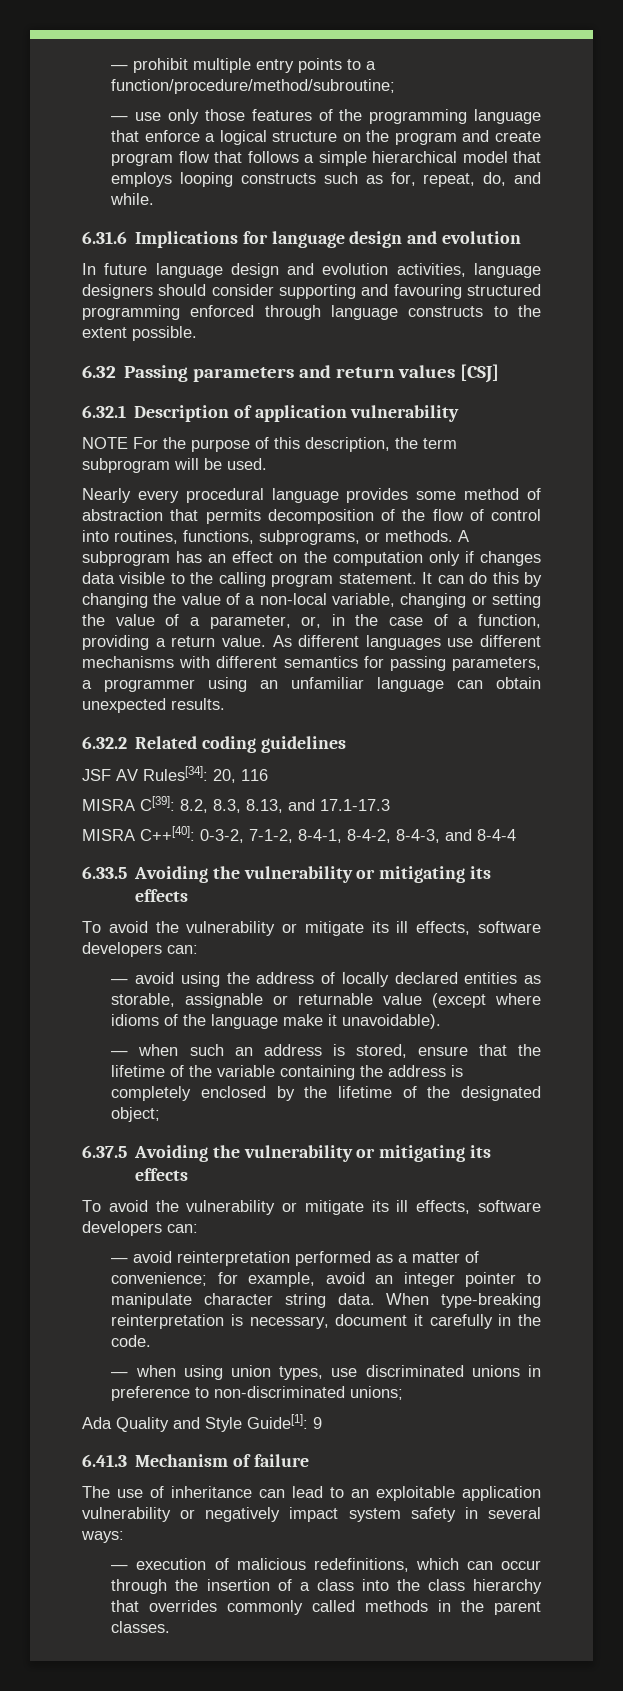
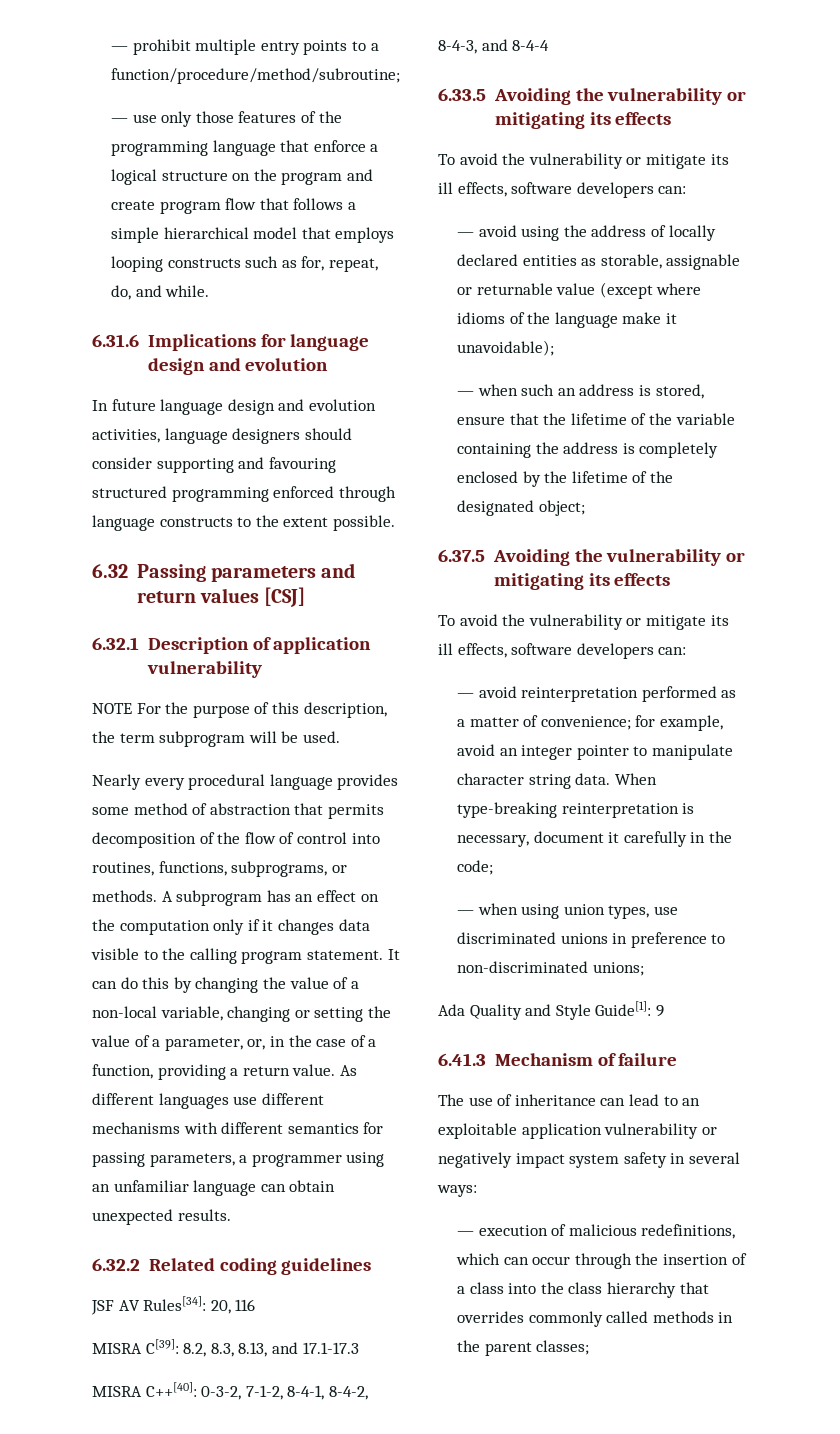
- A subprogram has an effect on the computation only if changes data visible to the calling program statement.
+ A subprogram has an effect on the computation only if it changes data visible to the calling program statement.
- — avoid using the address of locally declared entities as storable, assignable or returnable value (except where idioms of the language make it unavoidable).
+ — avoid using the address of locally declared entities as storable, assignable or returnable value (except where idioms of the language make it unavoidable);
- When type-breaking reinterpretation is necessary, document it carefully in the code.
+ When type-breaking reinterpretation is necessary, document it carefully in the code;
- — execution of malicious redefinitions, which can occur through the insertion of a class into the class hierarchy that overrides commonly called methods in the parent classes.
+ — execution of malicious redefinitions, which can occur through the insertion of a class into the class hierarchy that overrides commonly called methods in the parent classes;

